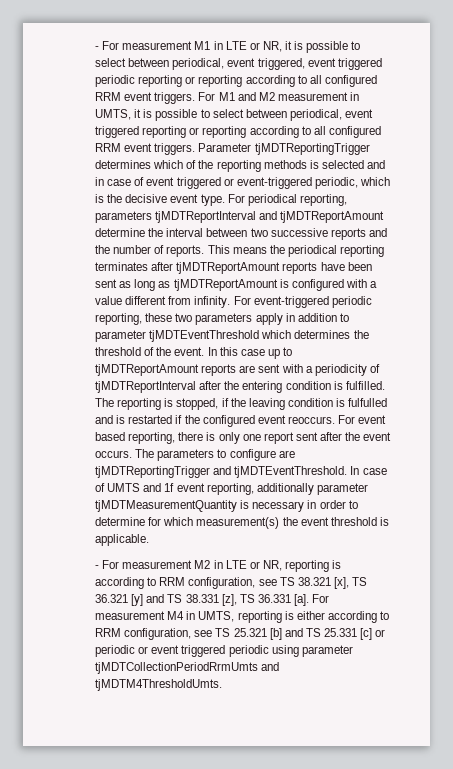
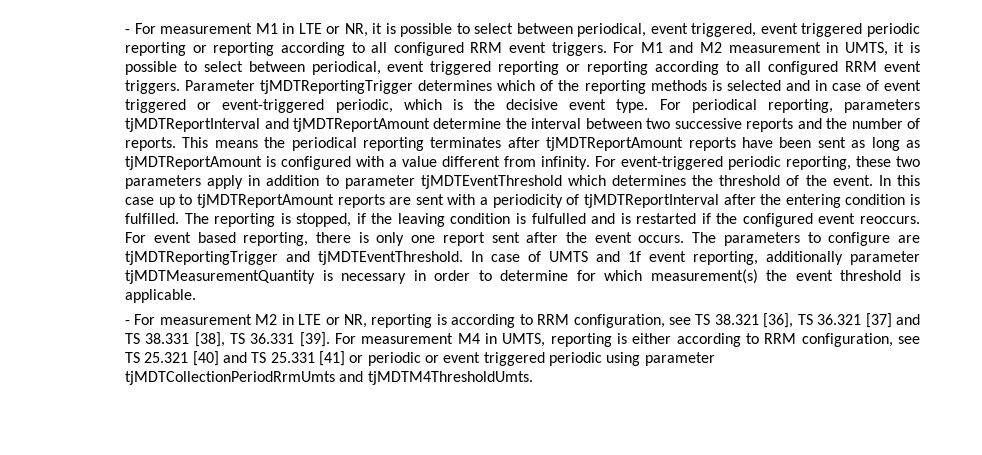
- - For measurement M2 in LTE or NR, reporting is according to RRM configuration, see TS 38.321 [x], TS 36.321 [y] and TS 38.331 [z], TS 36.331 [a].
+ - For measurement M2 in LTE or NR, reporting is according to RRM configuration, see TS 38.321 [36], TS 36.321 [37] and TS 38.331 [38], TS 36.331 [39].
- For measurement M4 in UMTS, reporting is either according to RRM configuration, see TS 25.321 [b] and TS 25.331 [c] or periodic or event triggered periodic using parameter tjMDTCollectionPeriodRrmUmts and tjMDTM4ThresholdUmts.
+ For measurement M4 in UMTS, reporting is either according to RRM configuration, see TS 25.321 [40] and TS 25.331 [41] or periodic or event triggered periodic using parameter tjMDTCollectionPeriodRrmUmts and tjMDTM4ThresholdUmts.

